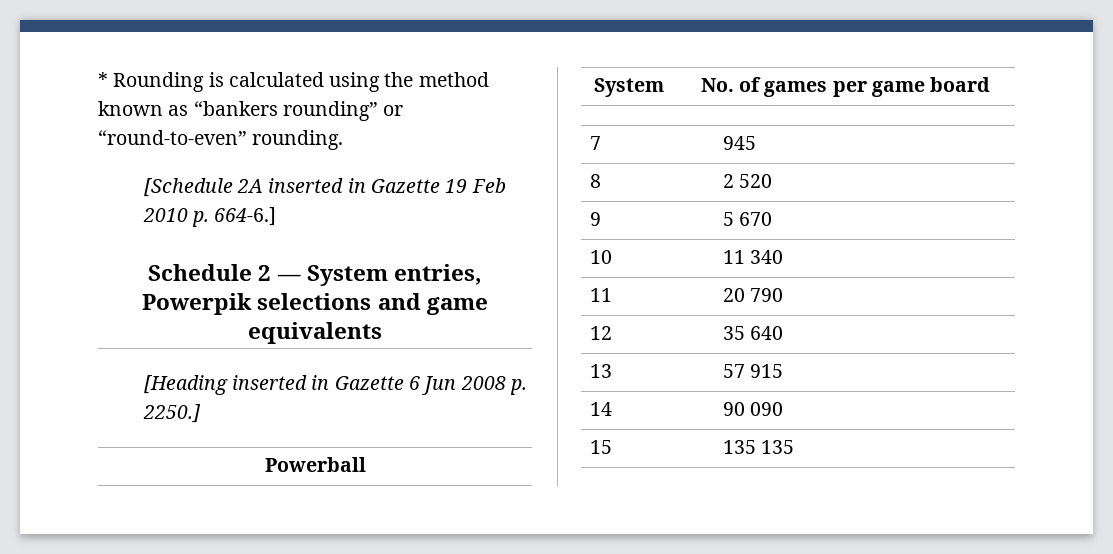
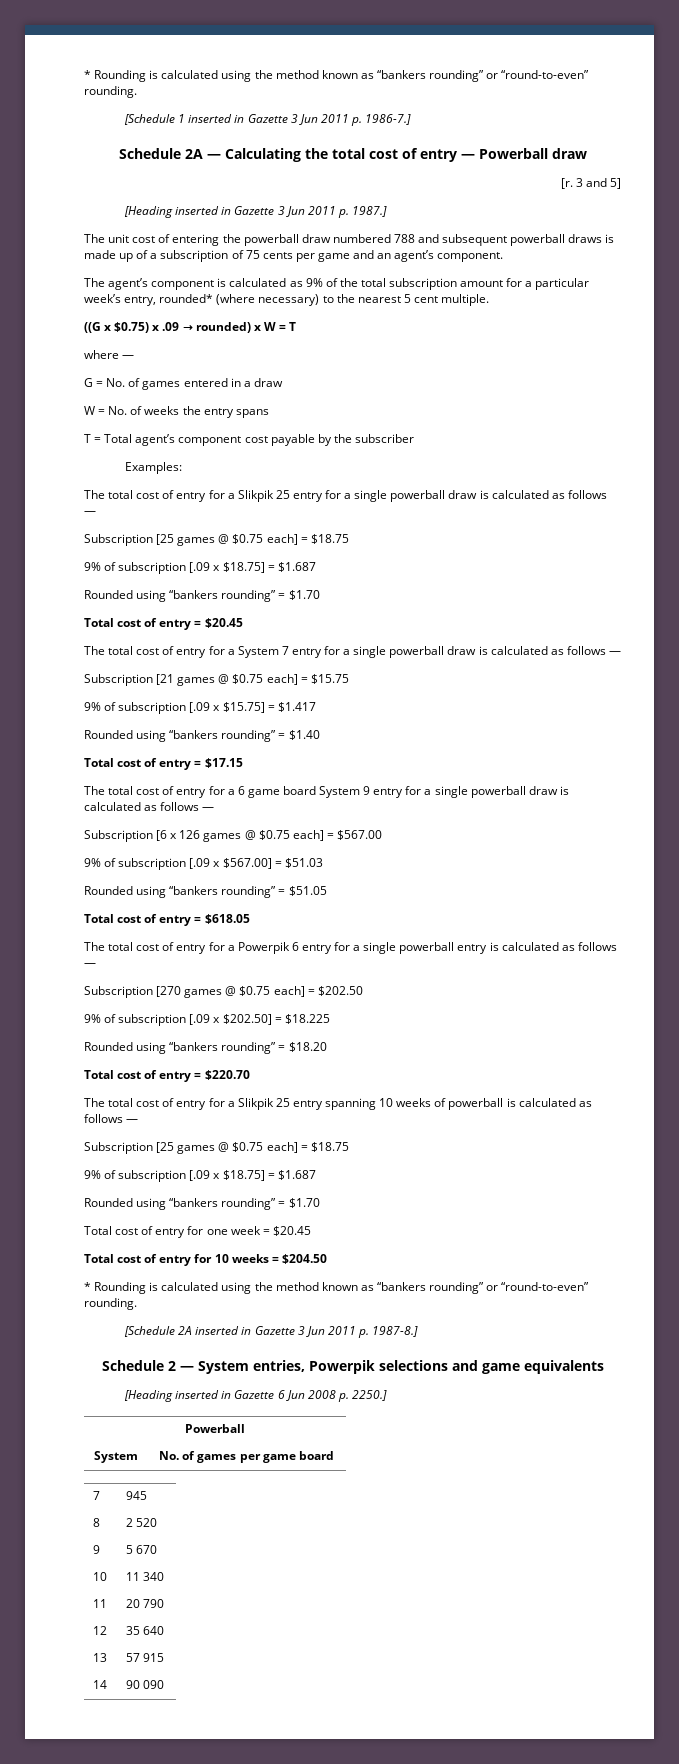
+ [Schedule 1 inserted in Gazette 3 Jun 2011 p. 1986-7.]
+ Schedule 2A — Calculating the total cost of entry — Powerball draw
+ [r. 3 and 5]
+ [Heading inserted in Gazette 3 Jun 2011 p. 1987.]
+ The unit cost of entering the powerball draw numbered 788 and subsequent powerball draws is made up of a subscription of 75 cents per game and an agent’s component.
+ The agent’s component is calculated as 9% of the total subscription amount for a particular week’s entry, rounded* (where necessary) to the nearest 5 cent multiple.
+ ((G x $0.75) x .09 → rounded) x W = T
+ where —
+ G = No. of games entered in a draw
+ W = No. of weeks the entry spans
+ T = Total agent’s component cost payable by the subscriber
+ Examples:
+ The total cost of entry for a Slikpik 25 entry for a single powerball draw is calculated as follows —
+ Subscription [25 games @ $0.75 each] = $18.75
+ 9% of subscription [.09 x $18.75] = $1.687
+ Rounded using “bankers rounding” = $1.70
+ Total cost of entry = $20.45
+ The total cost of entry for a System 7 entry for a single powerball draw is calculated as follows —
+ Subscription [21 games @ $0.75 each] = $15.75
+ 9% of subscription [.09 x $15.75] = $1.417
+ Rounded using “bankers rounding” = $1.40
+ Total cost of entry = $17.15
+ The total cost of entry for a 6 game board System 9 entry for a single powerball draw is calculated as follows —
+ Subscription [6 x 126 games @ $0.75 each] = $567.00
+ 9% of subscription [.09 x $567.00] = $51.03
+ Rounded using “bankers rounding” = $51.05
+ Total cost of entry = $618.05
+ The total cost of entry for a Powerpik 6 entry for a single powerball entry is calculated as follows —
+ Subscription [270 games @ $0.75 each] = $202.50
+ 9% of subscription [.09 x $202.50] = $18.225
+ Rounded using “bankers rounding” = $18.20
+ Total cost of entry = $220.70
+ The total cost of entry for a Slikpik 25 entry spanning 10 weeks of powerball is calculated as follows —
+ Subscription [25 games @ $0.75 each] = $18.75
+ 9% of subscription [.09 x $18.75] = $1.687
+ Rounded using “bankers rounding” = $1.70
+ Total cost of entry for one week = $20.45
+ Total cost of entry for 10 weeks = $204.50
+ * Rounding is calculated using the method known as “bankers rounding” or “round-to-even” rounding.
- [Schedule 2A inserted in Gazette 19 Feb 2010 p. 664-6.]
+ [Schedule 2A inserted in Gazette 3 Jun 2011 p. 1987-8.]
- 15 | 135 135

